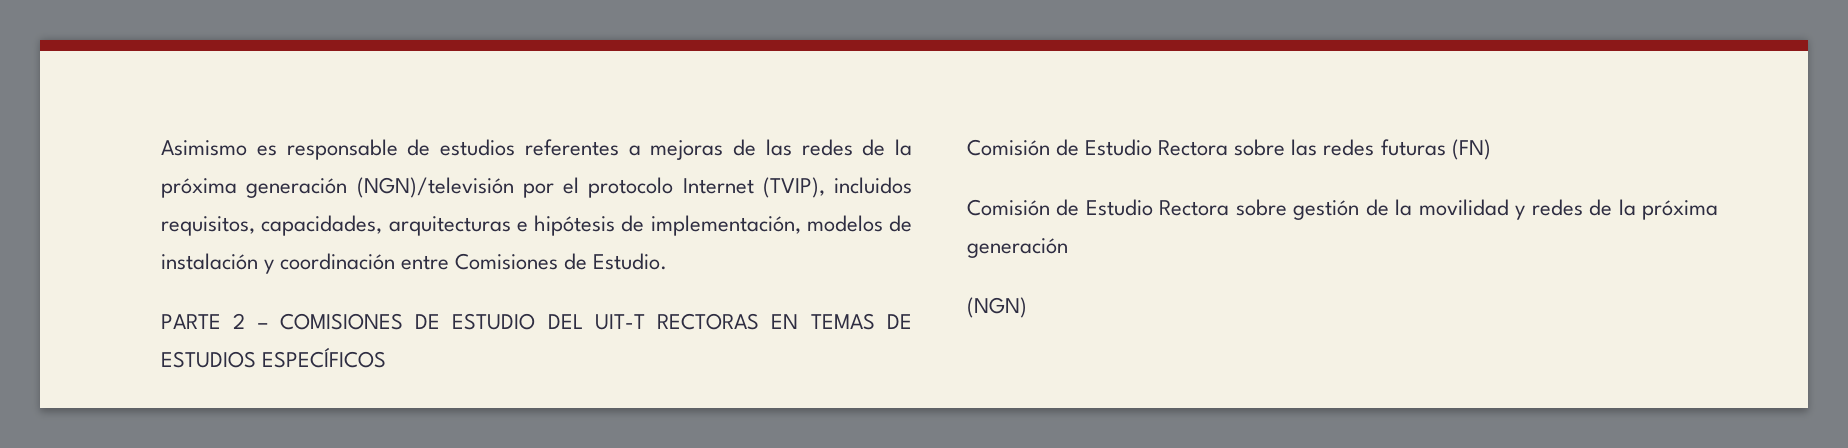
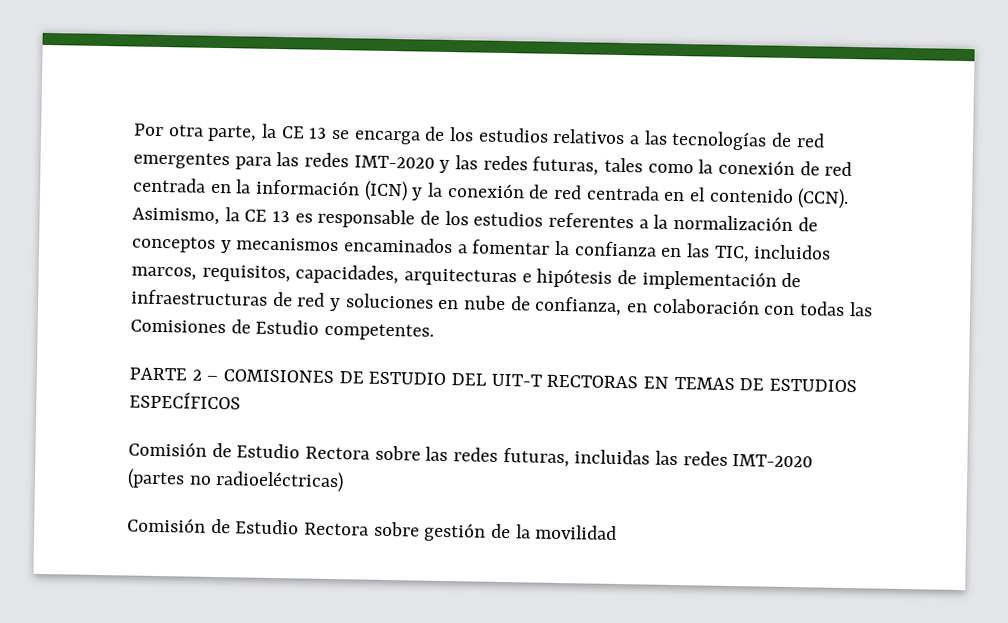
- Asimismo es responsable de estudios referentes a mejoras de las redes de la próxima generación (NGN)/televisión por el protocolo Internet (TVIP), incluidos requisitos, capacidades, arquitecturas e hipótesis de implementación, modelos de instalación y coordinación entre Comisiones de Estudio.
+ Por otra parte, la CE 13 se encarga de los estudios relativos a las tecnologías de red emergentes para las redes IMT-2020 y las redes futuras, tales como la conexión de red centrada en la información (ICN) y la conexión de red centrada en el contenido (CCN). Asimismo, la CE 13 es responsable de los estudios referentes a la normalización de conceptos y mecanismos encaminados a fomentar la confianza en las TIC, incluidos marcos, requisitos, capacidades, arquitecturas e hipótesis de implementación de infraestructuras de red y soluciones en nube de confianza, en colaboración con todas las Comisiones de Estudio competentes.
- Comisión de Estudio Rectora sobre las redes futuras (FN)
+ Comisión de Estudio Rectora sobre las redes futuras, incluidas las redes IMT-2020 (partes no radioeléctricas)
- Comisión de Estudio Rectora sobre gestión de la movilidad y redes de la próxima generación
- (NGN)
+ Comisión de Estudio Rectora sobre gestión de la movilidad

